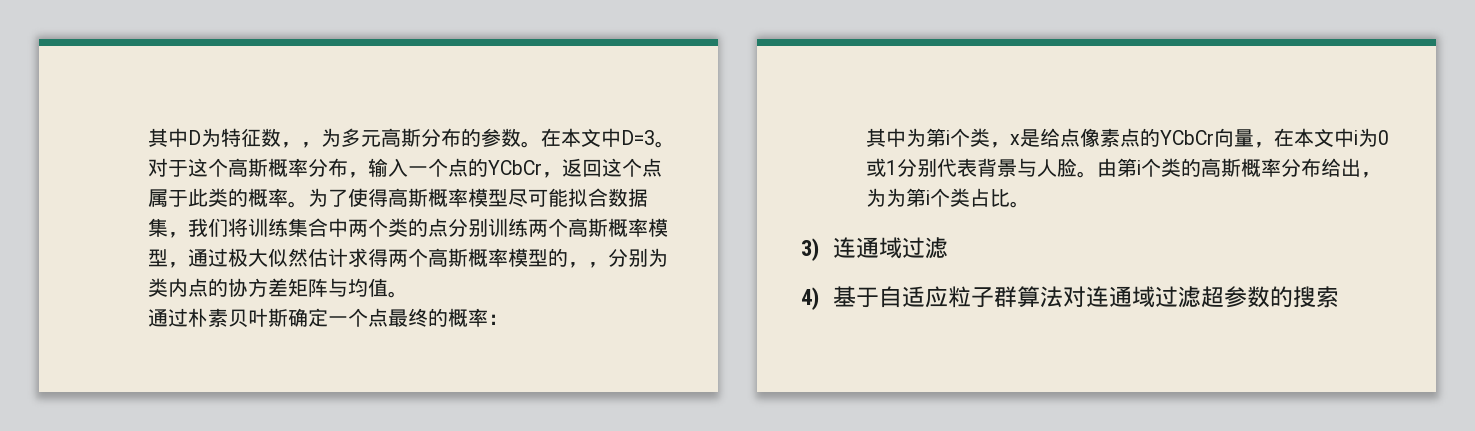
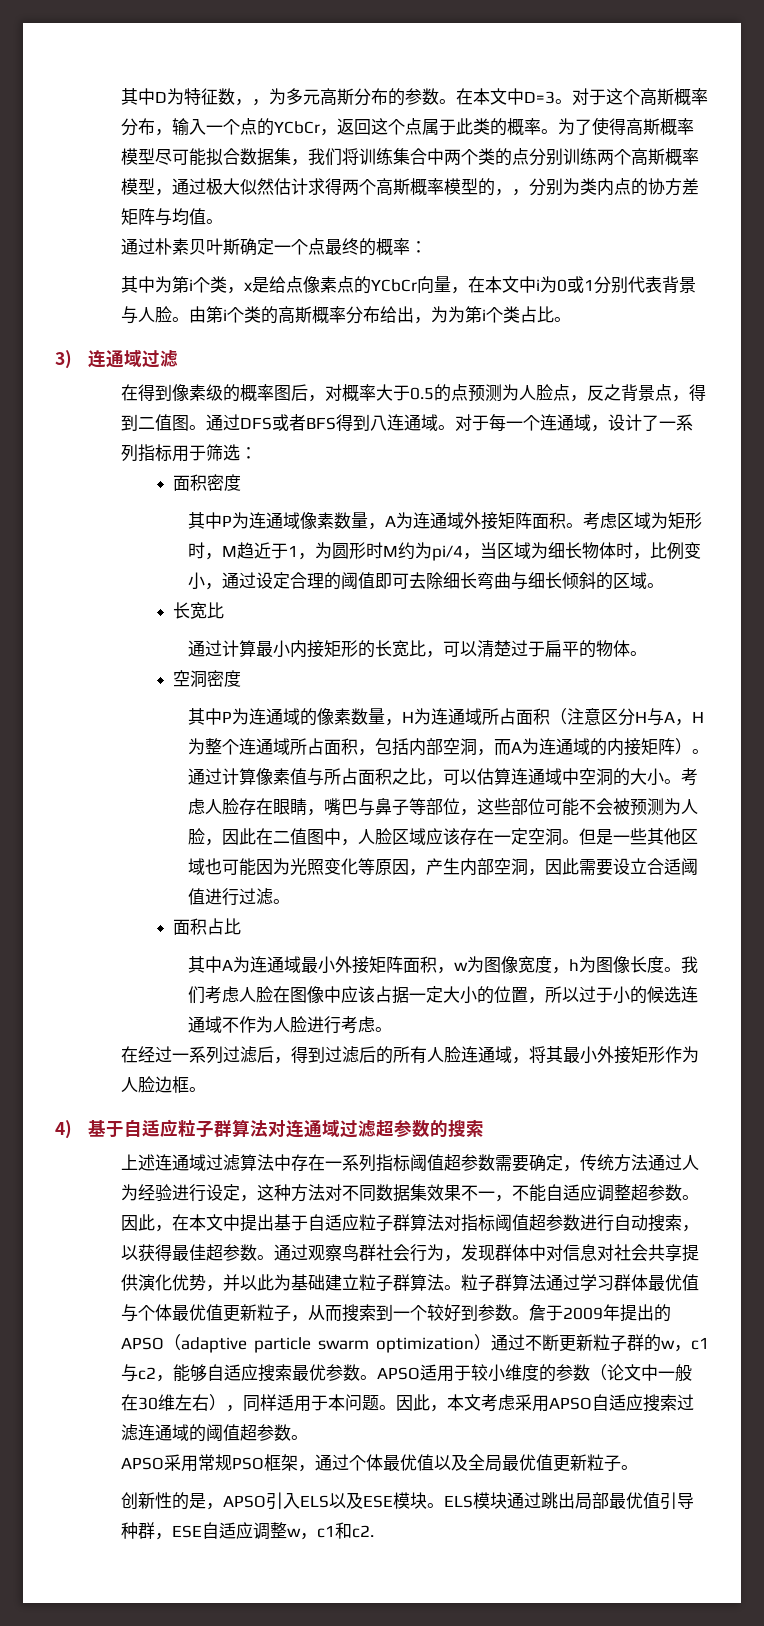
+ 在得到像素级的概率图后，对概率大于0.5的点预测为人脸点，反之背景点，得到二值图。通过DFS或者BFS得到八连通域。对于每一个连通域，设计了一系列指标用于筛选：
+ 面积密度
+ 其中P为连通域像素数量，A为连通域外接矩阵面积。考虑区域为矩形时，M趋近于1，为圆形时M约为pi/4，当区域为细长物体时，比例变小，通过设定合理的阈值即可去除细长弯曲与细长倾斜的区域。
+ 长宽比
+ 通过计算最小内接矩形的长宽比，可以清楚过于扁平的物体。
+ 空洞密度
+ 其中P为连通域的像素数量，H为连通域所占面积（注意区分H与A，H为整个连通域所占面积，包括内部空洞，而A为连通域的内接矩阵）。通过计算像素值与所占面积之比，可以估算连通域中空洞的大小。考虑人脸存在眼睛，嘴巴与鼻子等部位，这些部位可能不会被预测为人脸，因此在二值图中，人脸区域应该存在一定空洞。但是一些其他区域也可能因为光照变化等原因，产生内部空洞，因此需要设立合适阈值进行过滤。
+ 面积占比
+ 其中A为连通域最小外接矩阵面积，w为图像宽度，h为图像长度。我们考虑人脸在图像中应该占据一定大小的位置，所以过于小的候选连通域不作为人脸进行考虑。
+ 在经过一系列过滤后，得到过滤后的所有人脸连通域，将其最小外接矩形作为人脸边框。
+ 上述连通域过滤算法中存在一系列指标阈值超参数需要确定，传统方法通过人为经验进行设定，这种方法对不同数据集效果不一，不能自适应调整超参数。因此，在本文中提出基于自适应粒子群算法对指标阈值超参数进行自动搜索，以获得最佳超参数。通过观察鸟群社会行为，发现群体中对信息对社会共享提供演化优势，并以此为基础建立粒子群算法。粒子群算法通过学习群体最优值与个体最优值更新粒子，从而搜索到一个较好到参数。詹于2009年提出的APSO（adaptive particle swarm optimization）通过不断更新粒子群的w，c1与c2，能够自适应搜索最优参数。APSO适用于较小维度的参数（论文中一般在30维左右），同样适用于本问题。因此，本文考虑采用APSO自适应搜索过滤连通域的阈值超参数。
+ APSO采用常规PSO框架，通过个体最优值以及全局最优值更新粒子。
+ 创新性的是，APSO引入ELS以及ESE模块。ELS模块通过跳出局部最优值引导种群，ESE自适应调整w，c1和c2.

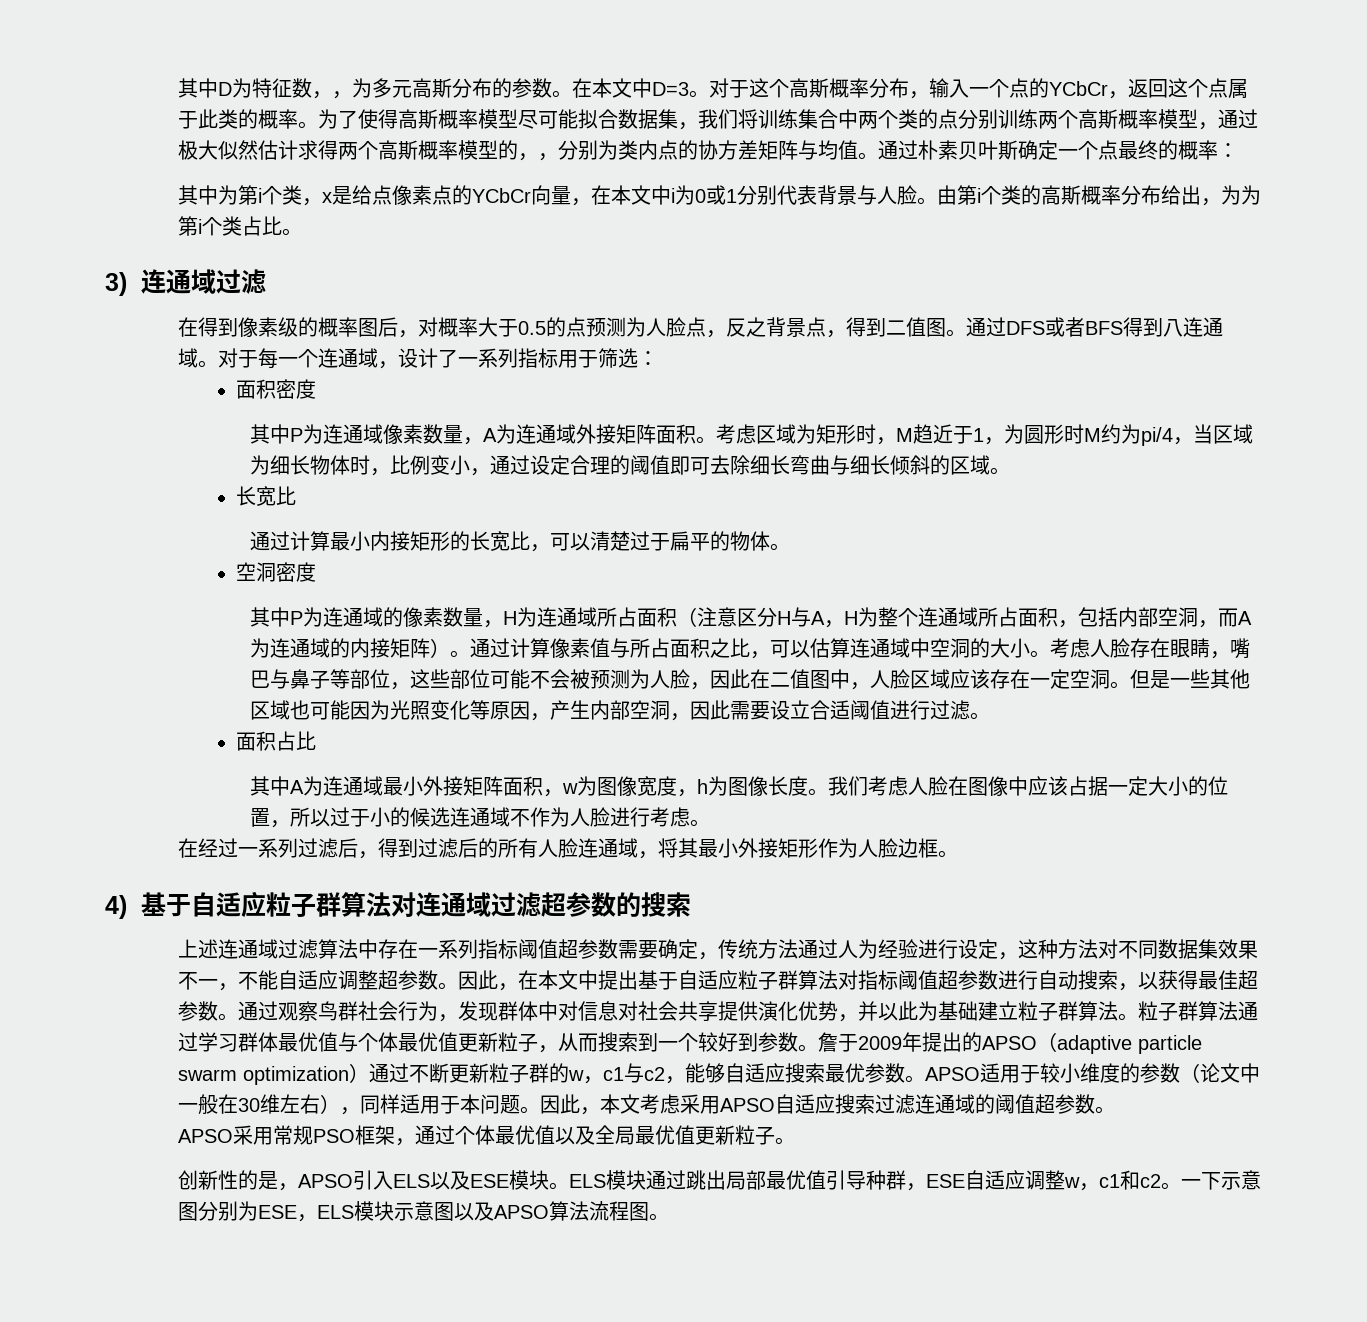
- 为了使得高斯概率模型尽可能拟合数据集，我们将训练集合中两个类的点分别训练两个高斯概率模型，通过极大似然估计求得两个高斯概率模型的，，分别为类内点的协方差矩阵与均值。
- 通过朴素贝叶斯确定一个点最终的概率：
+ 为了使得高斯概率模型尽可能拟合数据集，我们将训练集合中两个类的点分别训练两个高斯概率模型，通过极大似然估计求得两个高斯概率模型的，，分别为类内点的协方差矩阵与均值。通过朴素贝叶斯确定一个点最终的概率：
- ELS模块通过跳出局部最优值引导种群，ESE自适应调整w，c1和c2.
+ ELS模块通过跳出局部最优值引导种群，ESE自适应调整w，c1和c2。一下示意图分别为ESE，ELS模块示意图以及APSO算法流程图。

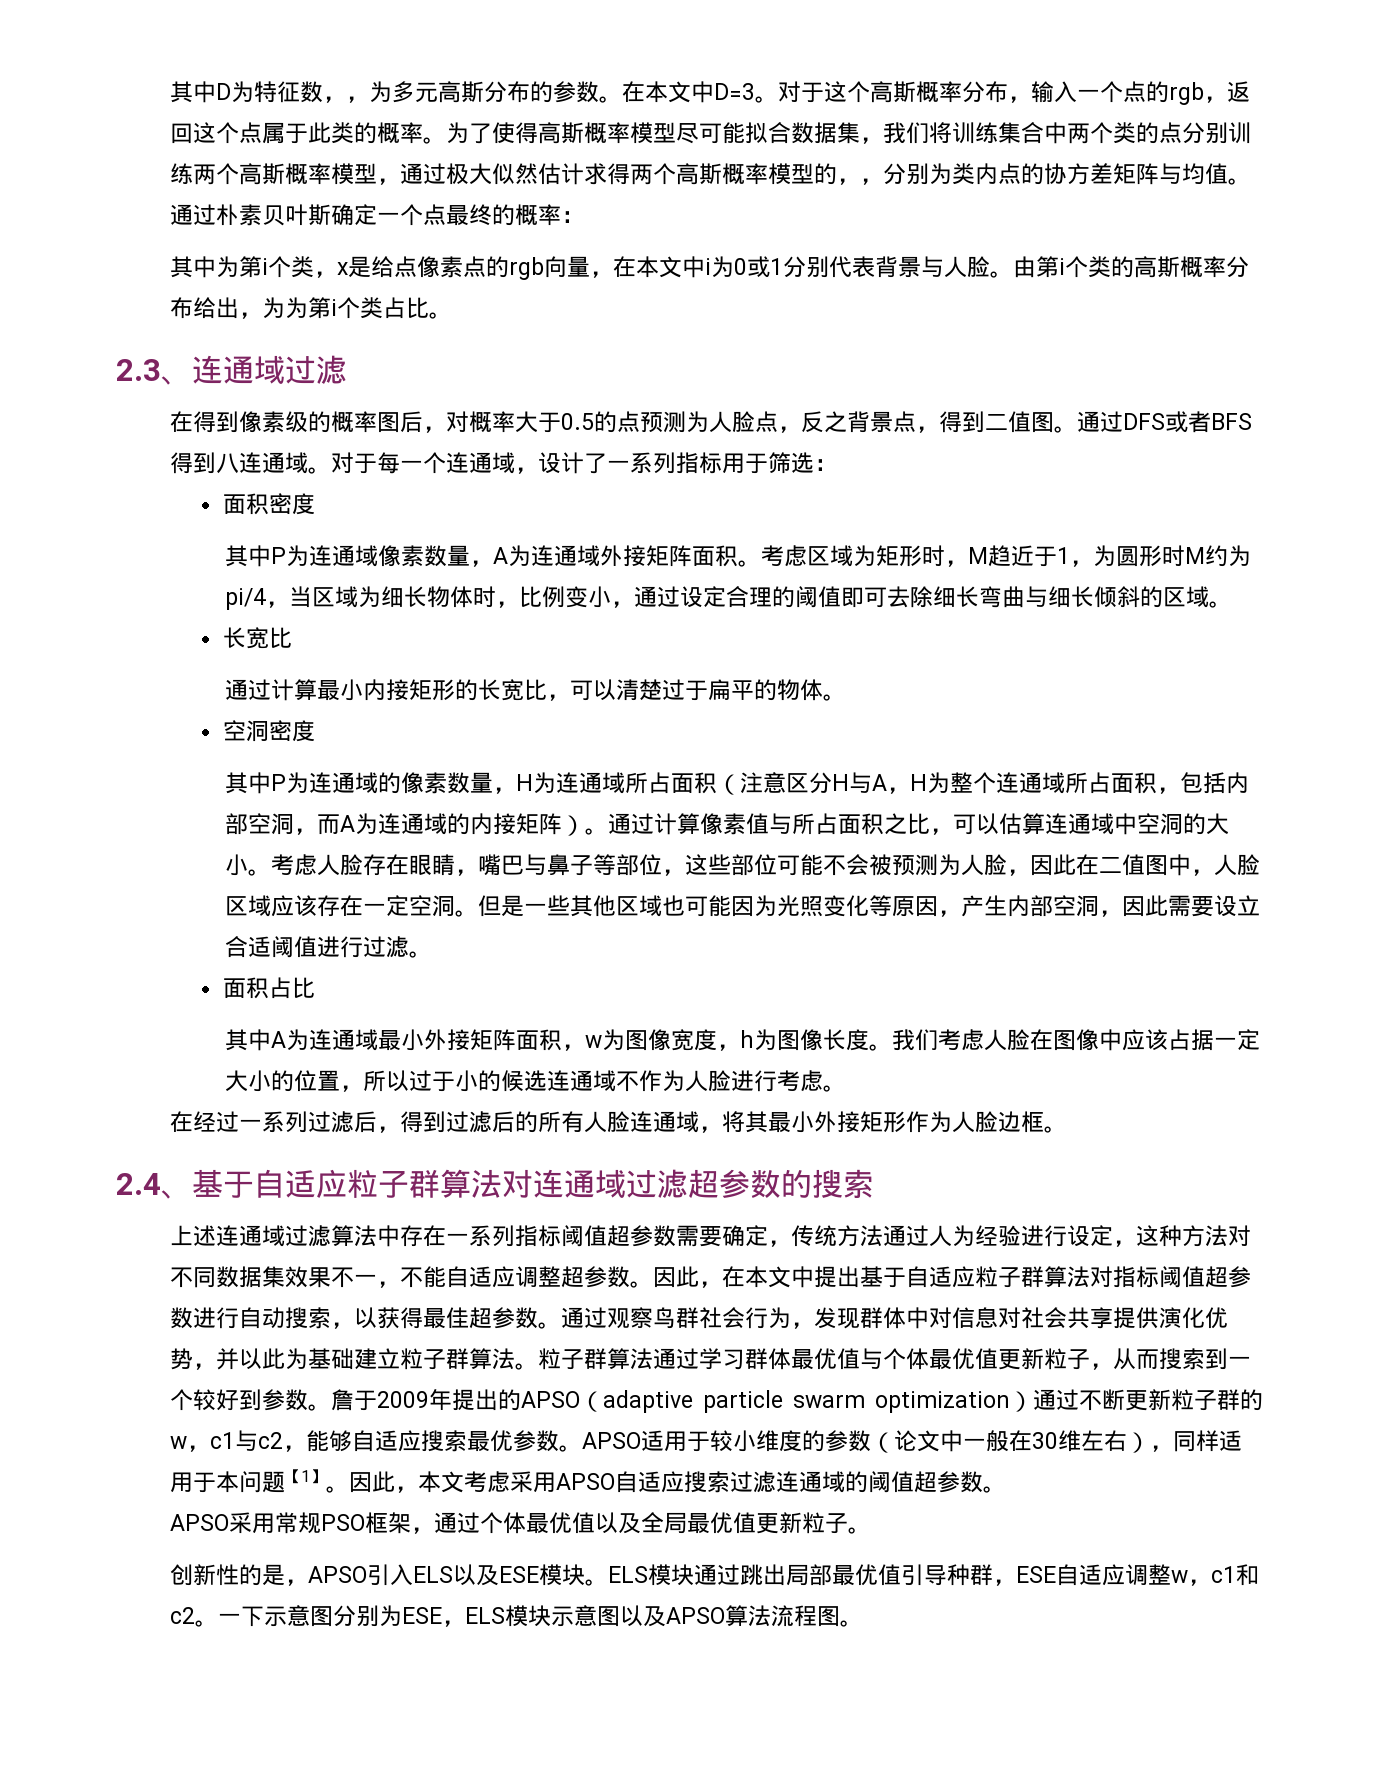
- 对于这个高斯概率分布，输入一个点的YCbCr，返回这个点属于此类的概率。
+ 对于这个高斯概率分布，输入一个点的rgb，返回这个点属于此类的概率。
- 其中为第i个类，x是给点像素点的YCbCr向量，在本文中i为0或1分别代表背景与人脸。
+ 其中为第i个类，x是给点像素点的rgb向量，在本文中i为0或1分别代表背景与人脸。
- 3)连通域过滤
+ 2.3、连通域过滤
- 4)基于自适应粒子群算法对连通域过滤超参数的搜索
+ 2.4、基于自适应粒子群算法对连通域过滤超参数的搜索
- APSO适用于较小维度的参数（论文中一般在30维左右），同样适用于本问题。
+ APSO适用于较小维度的参数（论文中一般在30维左右），同样适用于本问题【1】。

